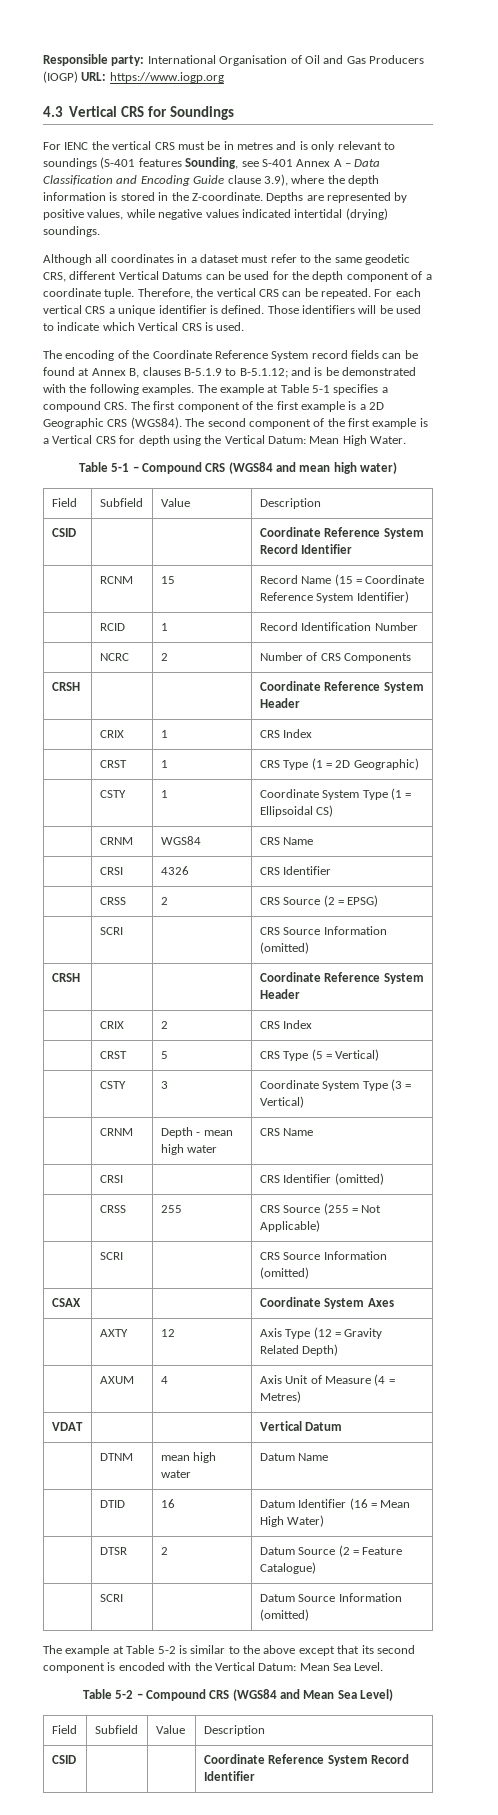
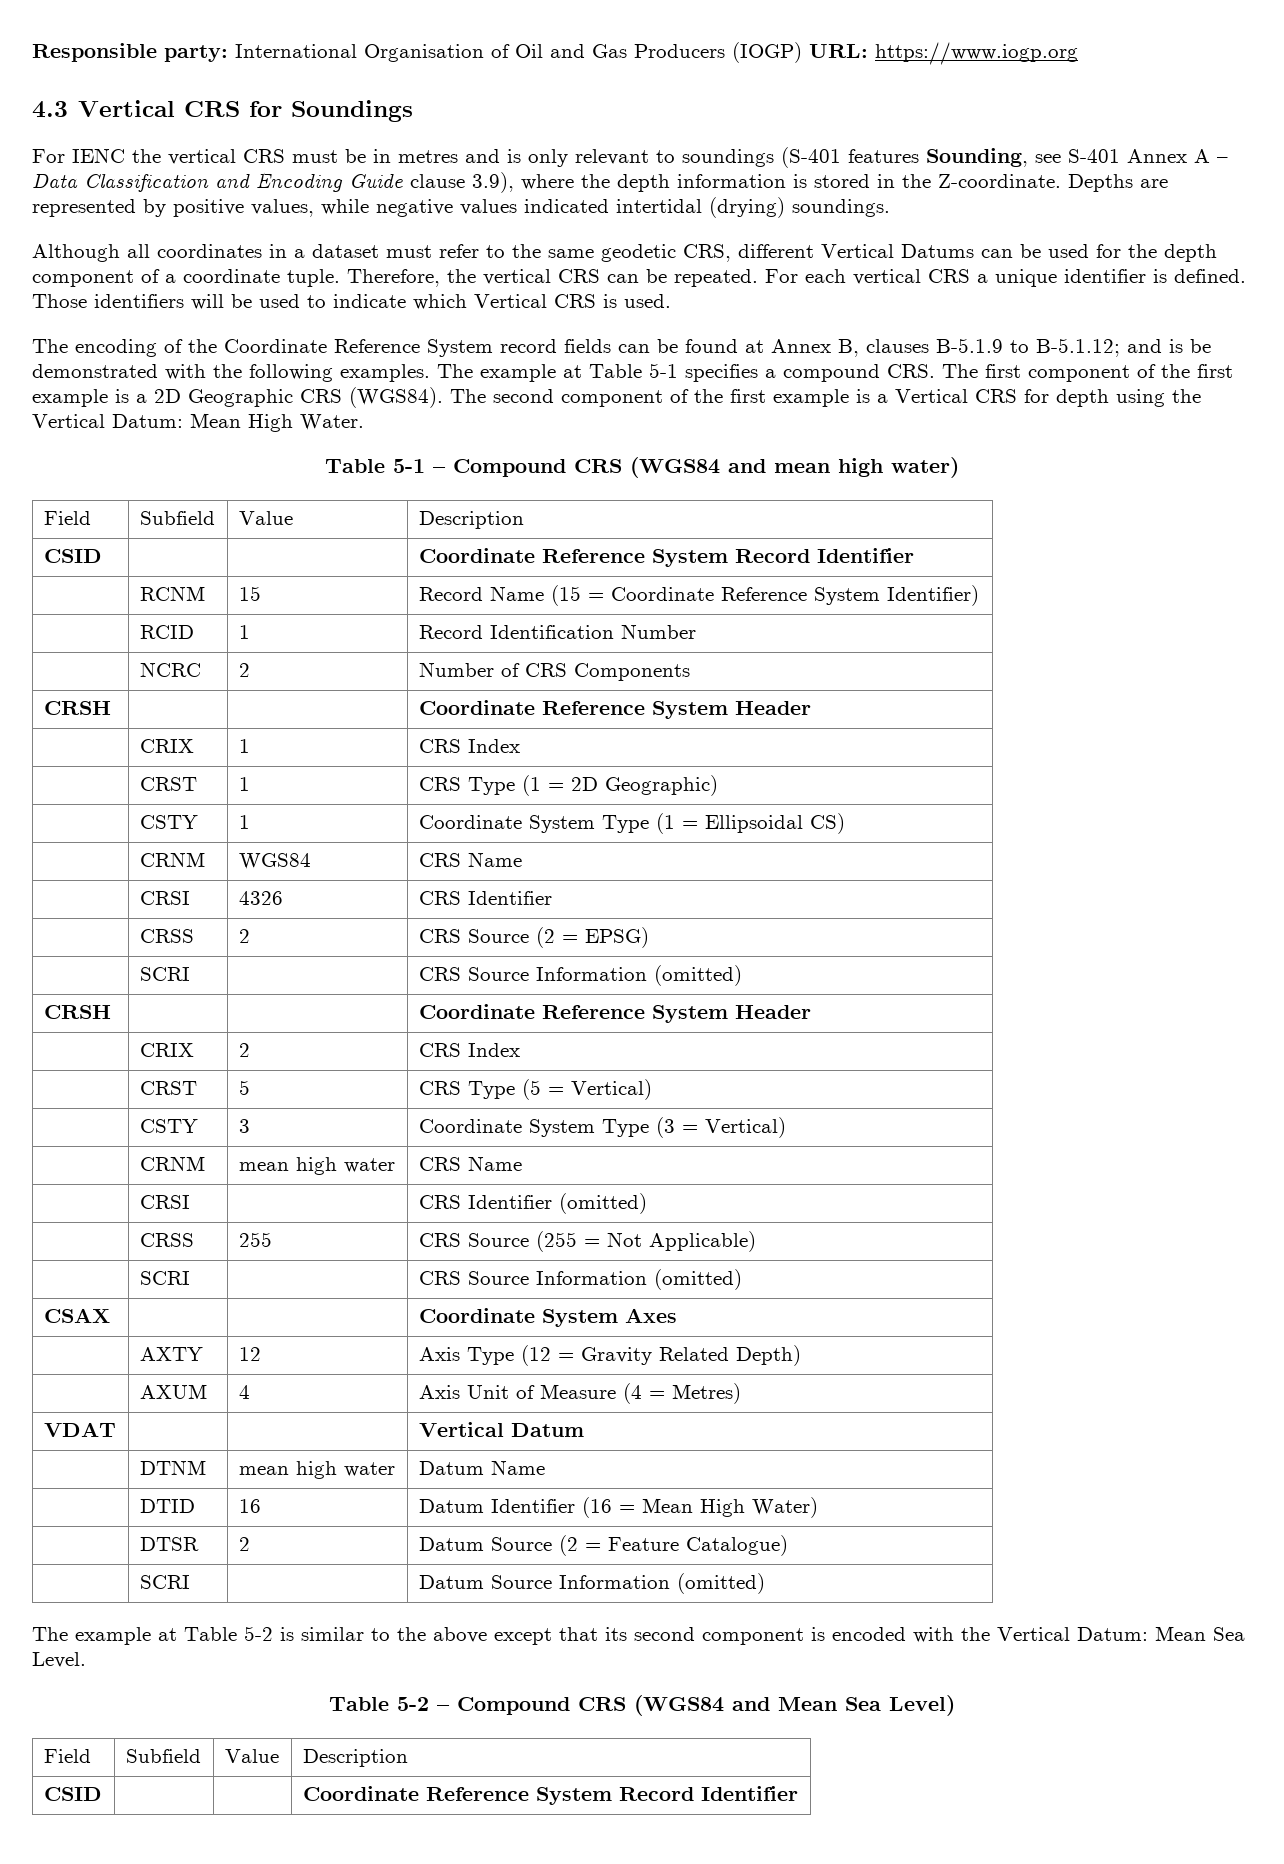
- | CRNM | Depth - mean high water | CRS Name
+ | CRNM | mean high water | CRS Name

